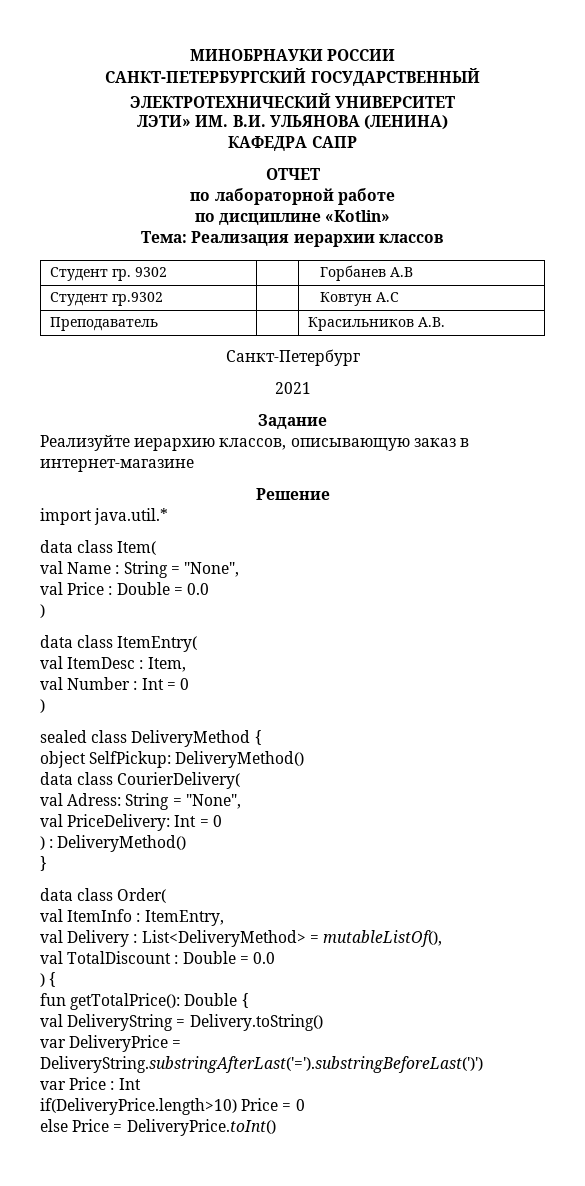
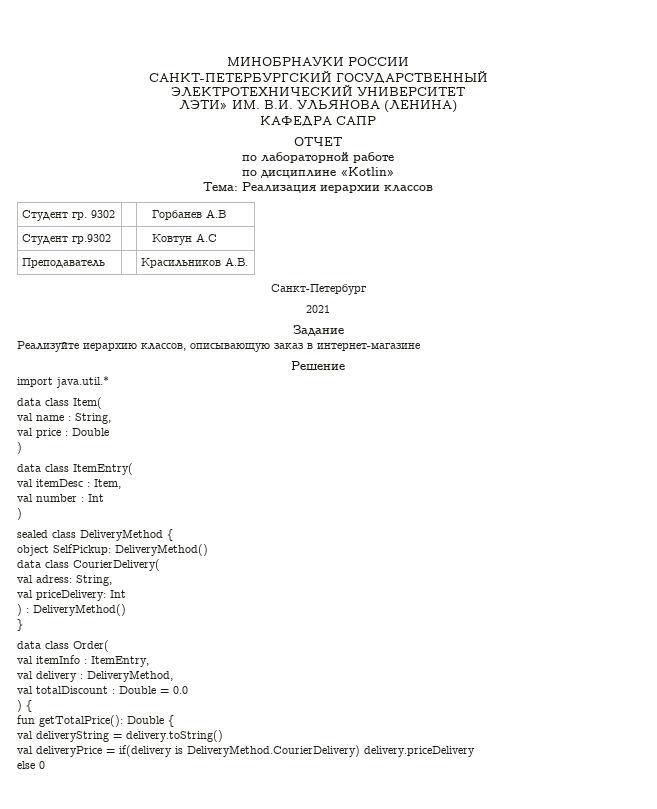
- val Name : String = "None",
- val Price : Double = 0.0
+ val name : String,
+ val price : Double
- val ItemDesc : Item,
+ val itemDesc : Item,
- val Number : Int = 0
+ val number : Int
- val Adress: String = "None",
- val PriceDelivery: Int = 0
+ val adress: String,
+ val priceDelivery: Int
- val ItemInfo : ItemEntry,
+ val itemInfo : ItemEntry,
- val Delivery : List<DeliveryMethod> = mutableListOf(),
- val TotalDiscount : Double = 0.0
+ val delivery : DeliveryMethod,
+ val totalDiscount : Double = 0.0
- val DeliveryString = Delivery.toString()
- var DeliveryPrice = DeliveryString.substringAfterLast('=').substringBeforeLast(')')
- var Price : Int
- if(DeliveryPrice.length>10) Price = 0
- else Price = DeliveryPrice.toInt()
+ val deliveryString = delivery.toString()
+ val deliveryPrice = if(delivery is DeliveryMethod.CourierDelivery) delivery.priceDelivery
+ else 0

